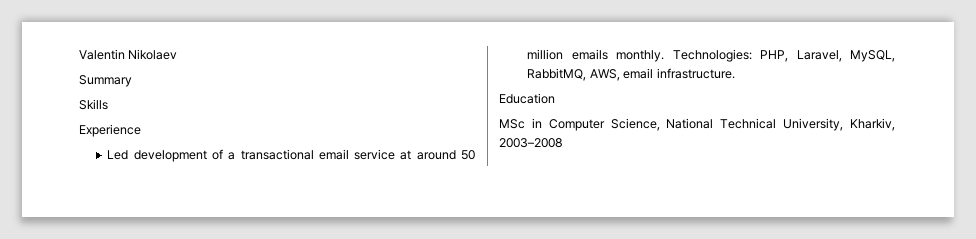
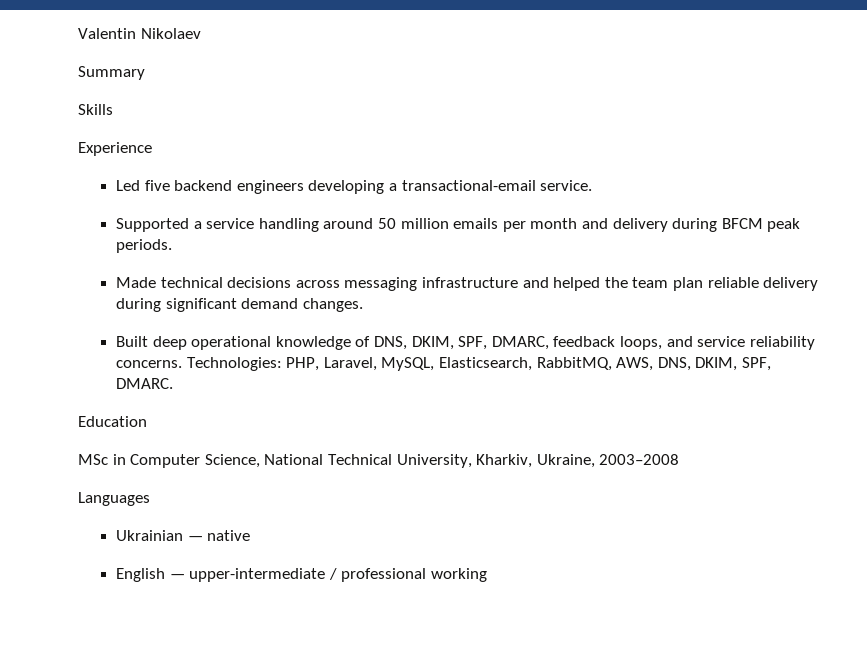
- Led development of a transactional email service at around 50 million emails monthly.
+ Led five backend engineers developing a transactional-email service.
+ Supported a service handling around 50 million emails per month and delivery during BFCM peak periods.
+ Made technical decisions across messaging infrastructure and helped the team plan reliable delivery during significant demand changes.
+ Built deep operational knowledge of DNS, DKIM, SPF, DMARC, feedback loops, and service reliability concerns.
- Technologies: PHP, Laravel, MySQL, RabbitMQ, AWS, email infrastructure.
+ Technologies: PHP, Laravel, MySQL, Elasticsearch, RabbitMQ, AWS, DNS, DKIM, SPF, DMARC.
- MSc in Computer Science, National Technical University, Kharkiv, 2003–2008
+ MSc in Computer Science, National Technical University, Kharkiv, Ukraine, 2003–2008
+ Languages
+ Ukrainian — native
+ English — upper-intermediate / professional working

